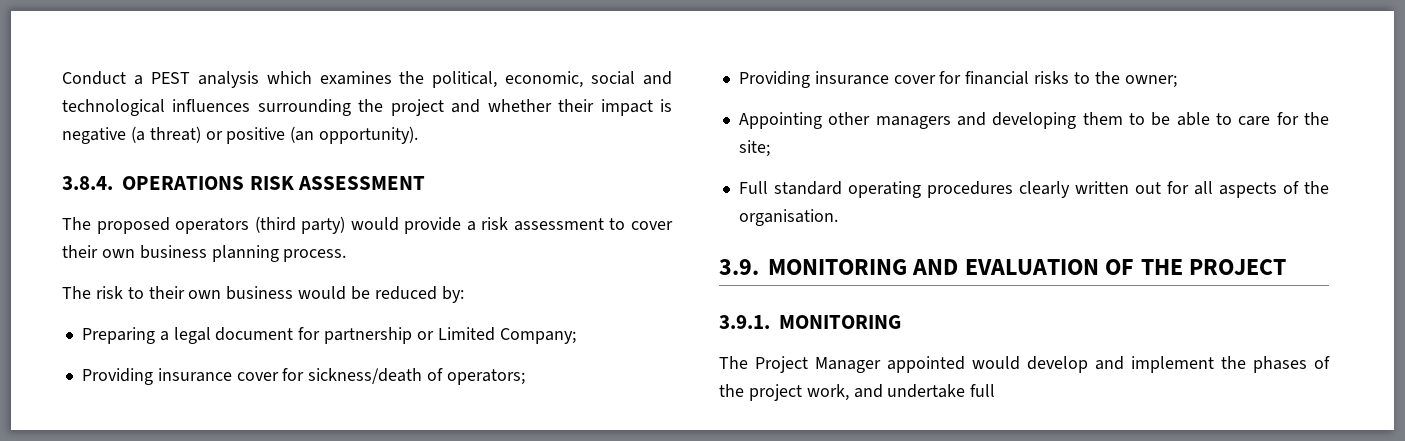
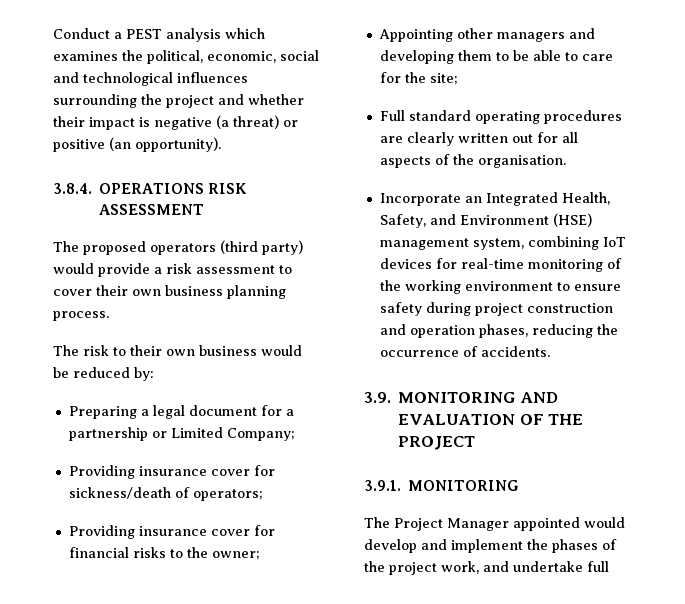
- Preparing a legal document for partnership or Limited Company;
+ Preparing a legal document for a partnership or Limited Company;
- Full standard operating procedures clearly written out for all aspects of the organisation.
+ Full standard operating procedures are clearly written out for all aspects of the organisation.
+ Incorporate an Integrated Health, Safety, and Environment (HSE) management system, combining IoT devices for real-time monitoring of the working environment to ensure safety during project construction and operation phases, reducing the occurrence of accidents.

